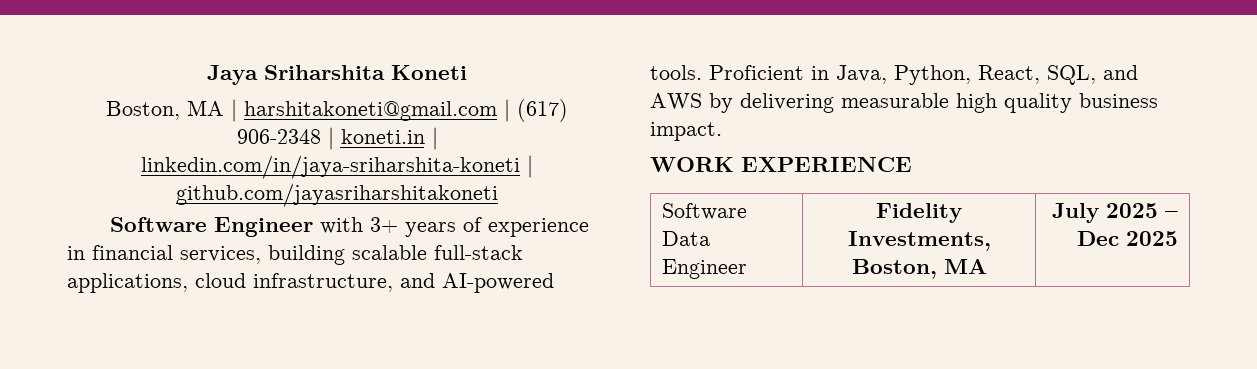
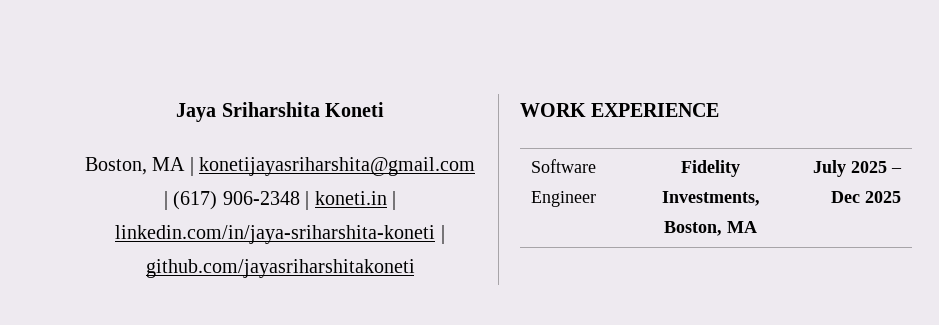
- Boston, MA | harshitakoneti@gmail.com | (617) 906-2348 | koneti.in | linkedin.com/in/jaya-sriharshita-koneti | github.com/jayasriharshitakoneti
+ Boston, MA | konetijayasriharshita@gmail.com | (617) 906-2348 | koneti.in | linkedin.com/in/jaya-sriharshita-koneti | github.com/jayasriharshitakoneti
- Software Engineer with 3+ years of experience in financial services, building scalable full-stack applications, cloud infrastructure, and AI-powered tools. Proficient in Java, Python, React, SQL, and AWS by delivering measurable high quality business impact.
- Software Data Engineer | Fidelity Investments, Boston, MA | July 2025 – Dec 2025
+ Software Engineer | Fidelity Investments, Boston, MA | July 2025 – Dec 2025

